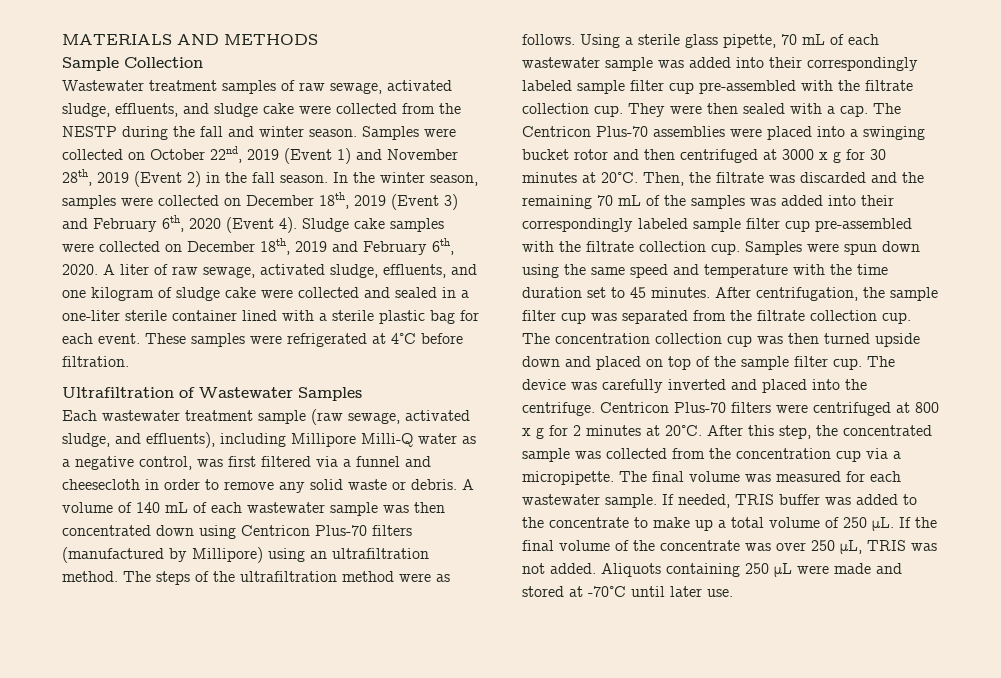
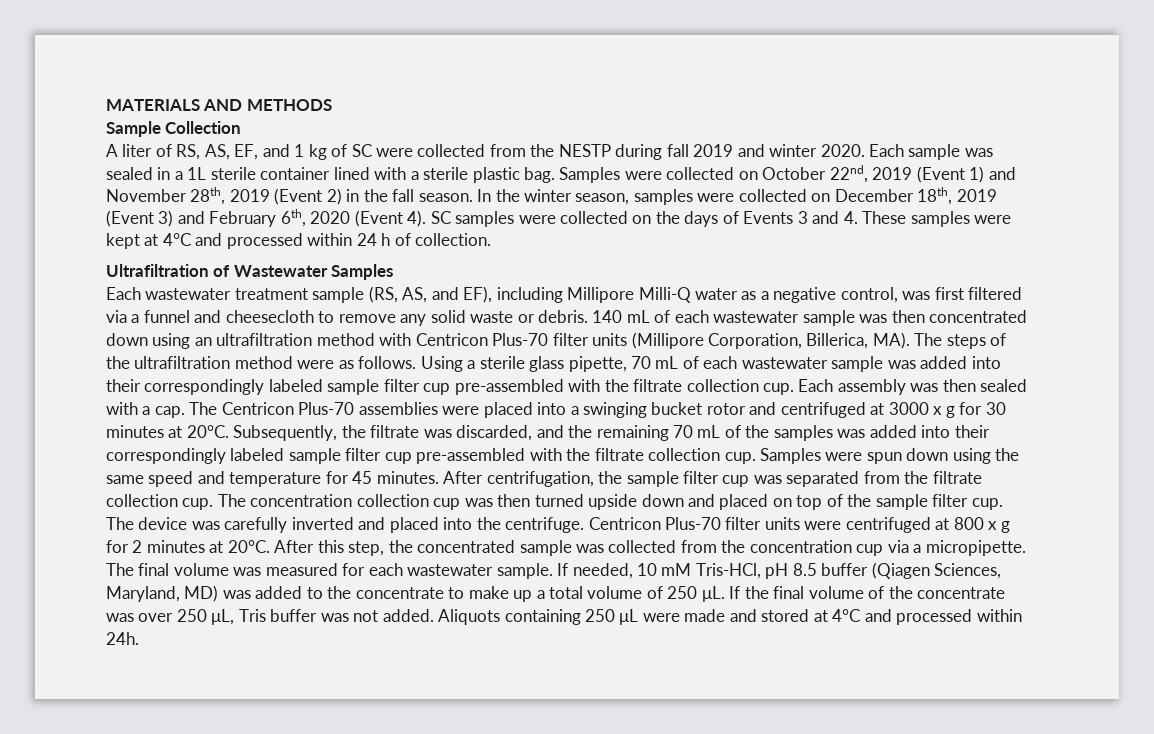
- Wastewater treatment samples of raw sewage, activated sludge, effluents, and sludge cake were collected from the NESTP during the fall and winter season.
+ A liter of RS, AS, EF, and 1 kg of SC were collected from the NESTP during fall 2019 and winter 2020. Each sample was sealed in a 1L sterile container lined with a sterile plastic bag.
- Sludge cake samples were collected on December 18th, 2019 and February 6th, 2020. A liter of raw sewage, activated sludge, effluents, and one kilogram of sludge cake were collected and sealed in a one-liter sterile container lined with a sterile plastic bag for each event. These samples were refrigerated at 4°C before filtration.
+ SC samples were collected on the days of Events 3 and 4. These samples were kept at 4°C and processed within 24 h of collection.
- Each wastewater treatment sample (raw sewage, activated sludge, and effluents), including Millipore Milli-Q water as a negative control, was first filtered via a funnel and cheesecloth in order to remove any solid waste or debris.
+ Each wastewater treatment sample (RS, AS, and EF), including Millipore Milli-Q water as a negative control, was first filtered via a funnel and cheesecloth to remove any solid waste or debris.
- A volume of 140 mL of each wastewater sample was then concentrated down using Centricon Plus-70 filters (manufactured by Millipore) using an ultrafiltration method. The steps of the ultrafiltration method were as follows.
+ 140 mL of each wastewater sample was then concentrated down using an ultrafiltration method with Centricon Plus-70 filter units (Millipore Corporation, Billerica, MA). The steps of the ultrafiltration method were as follows.
- They were then sealed with a cap.
+ Each assembly was then sealed with a cap.
- The Centricon Plus-70 assemblies were placed into a swinging bucket rotor and then centrifuged at 3000 x g for 30 minutes at 20°C.
+ The Centricon Plus-70 assemblies were placed into a swinging bucket rotor and centrifuged at 3000 x g for 30 minutes at 20°C.
- Then, the filtrate was discarded and the remaining 70 mL of the samples was added into their correspondingly labeled sample filter cup pre-assembled with the filtrate collection cup.
+ Subsequently, the filtrate was discarded, and the remaining 70 mL of the samples was added into their correspondingly labeled sample filter cup pre-assembled with the filtrate collection cup.
- Samples were spun down using the same speed and temperature with the time duration set to 45 minutes.
+ Samples were spun down using the same speed and temperature for 45 minutes.
- Centricon Plus-70 filters were centrifuged at 800 x g for 2 minutes at 20°C.
+ Centricon Plus-70 filter units were centrifuged at 800 x g for 2 minutes at 20°C.
- If needed, TRIS buffer was added to the concentrate to make up a total volume of 250 μL.
+ If needed, 10 mM Tris-HCl, pH 8.5 buffer (Qiagen Sciences, Maryland, MD) was added to the concentrate to make up a total volume of 250 μL.
- If the final volume of the concentrate was over 250 μL, TRIS was not added.
+ If the final volume of the concentrate was over 250 μL, Tris buffer was not added.
- Aliquots containing 250 μL were made and stored at -70°C until later use.
+ Aliquots containing 250 μL were made and stored at 4°C and processed within 24h.

